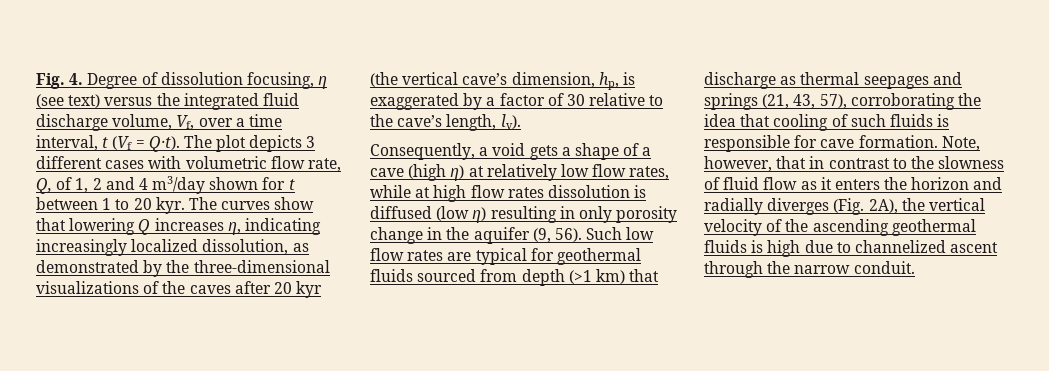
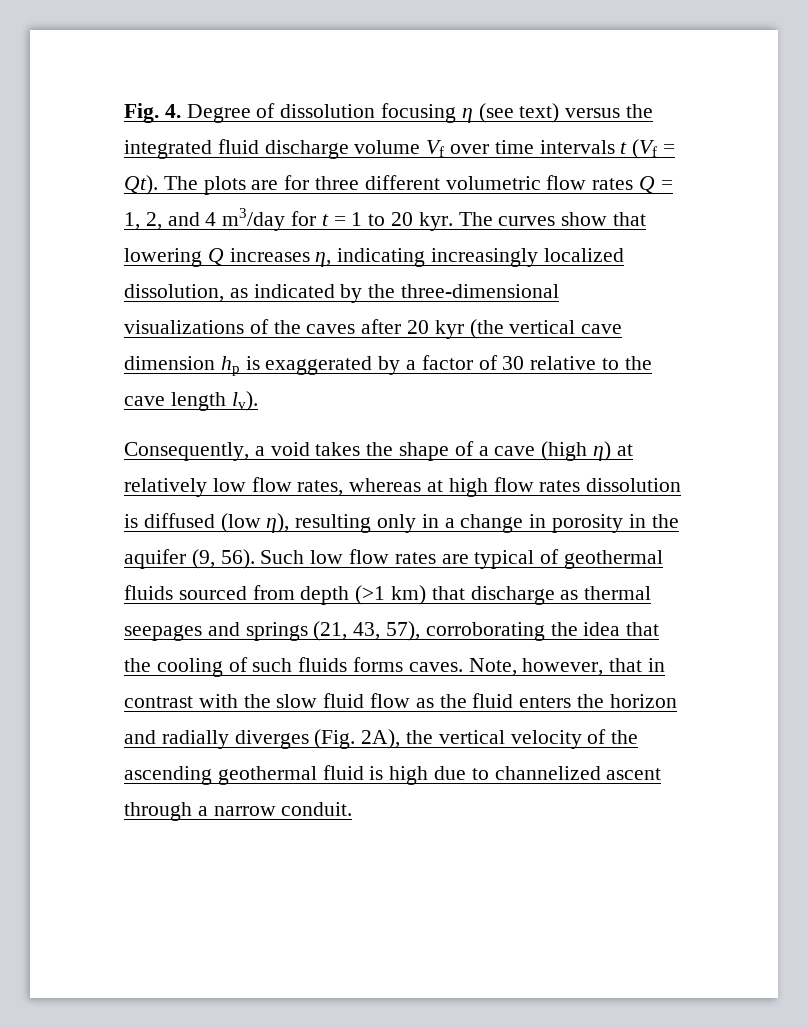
- Fig. 4. Degree of dissolution focusing, η (see text) versus the integrated fluid discharge volume, Vf, over a time interval, t (Vf = Q·t). The plot depicts 3 different cases with volumetric flow rate, Q, of 1, 2 and 4 m3/day shown for t between 1 to 20 kyr.
+ Fig. 4. Degree of dissolution focusing η (see text) versus the integrated fluid discharge volume Vf over time intervals t (Vf = Qt). The plots are for three different volumetric flow rates Q = 1, 2, and 4 m3/day for t = 1 to 20 kyr.
- The curves show that lowering Q increases η, indicating increasingly localized dissolution, as demonstrated by the three-dimensional visualizations of the caves after 20 kyr (the vertical cave’s dimension, hp, is exaggerated by a factor of 30 relative to the cave’s length, lv).
+ The curves show that lowering Q increases η, indicating increasingly localized dissolution, as indicated by the three-dimensional visualizations of the caves after 20 kyr (the vertical cave dimension hp is exaggerated by a factor of 30 relative to the cave length lv).
- Consequently, a void gets a shape of a cave (high η) at relatively low flow rates, while at high flow rates dissolution is diffused (low η) resulting in only porosity change in the aquifer (9, 56).
+ Consequently, a void takes the shape of a cave (high η) at relatively low flow rates, whereas at high flow rates dissolution is diffused (low η), resulting only in a change in porosity in the aquifer (9, 56).
- Such low flow rates are typical for geothermal fluids sourced from depth (>1 km) that discharge as thermal seepages and springs (21, 43, 57), corroborating the idea that cooling of such fluids is responsible for cave formation.
+ Such low flow rates are typical of geothermal fluids sourced from depth (>1 km) that discharge as thermal seepages and springs (21, 43, 57), corroborating the idea that the cooling of such fluids forms caves.
- Note, however, that in contrast to the slowness of fluid flow as it enters the horizon and radially diverges (Fig. 2A), the vertical velocity of the ascending geothermal fluids is high due to channelized ascent through the narrow conduit.
+ Note, however, that in contrast with the slow fluid flow as the fluid enters the horizon and radially diverges (Fig. 2A), the vertical velocity of the ascending geothermal fluid is high due to channelized ascent through a narrow conduit.

